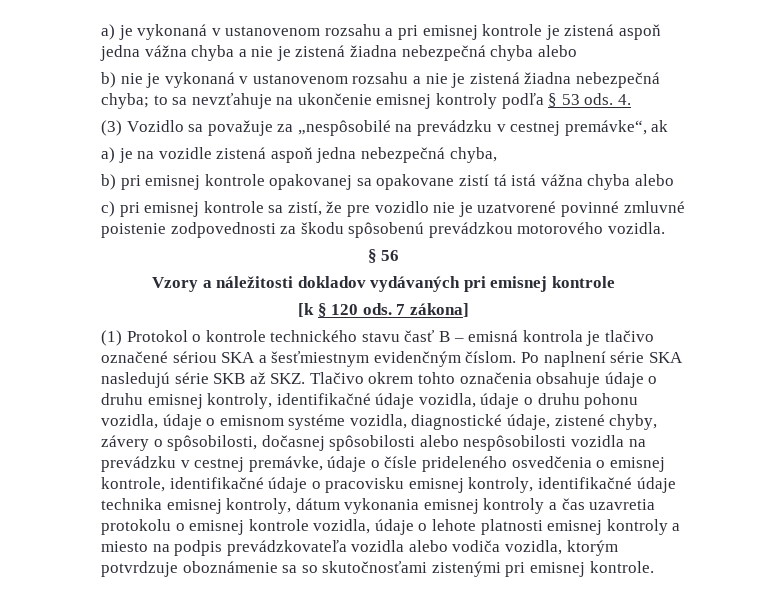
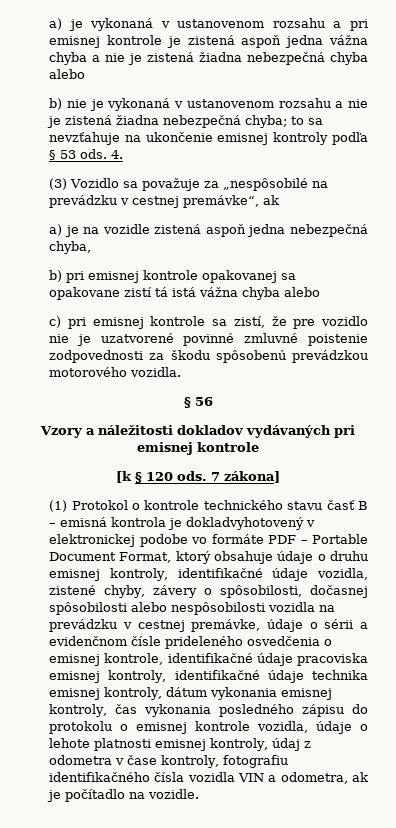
- (1) Protokol o kontrole technického stavu časť B – emisná kontrola je tlačivo označené sériou SKA a šesťmiestnym evidenčným číslom. Po naplnení série SKA nasledujú série SKB až SKZ. Tlačivo okrem tohto označenia obsahuje údaje o druhu emisnej kontroly, identifikačné údaje vozidla, údaje o druhu pohonu vozidla, údaje o emisnom systéme vozidla, diagnostické údaje, zistené chyby, závery o spôsobilosti, dočasnej spôsobilosti alebo nespôsobilosti vozidla na prevádzku v cestnej premávke, údaje o čísle prideleného osvedčenia o emisnej kontrole, identifikačné údaje o pracovisku emisnej kontroly, identifikačné údaje technika emisnej kontroly, dátum vykonania emisnej kontroly a čas uzavretia protokolu o emisnej kontrole vozidla, údaje o lehote platnosti emisnej kontroly a miesto na podpis prevádzkovateľa vozidla alebo vodiča vozidla, ktorým potvrdzuje oboznámenie sa so skutočnosťami zistenými pri emisnej kontrole.
+ (1) Protokol o kontrole technického stavu časť B – emisná kontrola je dokladvyhotovený v elektronickej podobe vo formáte PDF – Portable Document Format, ktorý obsahuje údaje o druhu emisnej kontroly, identifikačné údaje vozidla, zistené chyby, závery o spôsobilosti, dočasnej spôsobilosti alebo nespôsobilosti vozidla na prevádzku v cestnej premávke, údaje o sérii a evidenčnom čísle prideleného osvedčenia o emisnej kontrole, identifikačné údaje pracoviska emisnej kontroly, identifikačné údaje technika emisnej kontroly, dátum vykonania emisnej kontroly, čas vykonania posledného zápisu do protokolu o emisnej kontrole vozidla, údaje o lehote platnosti emisnej kontroly, údaj z odometra v čase kontroly, fotografiu identifikačného čísla vozidla VIN a odometra, ak je počítadlo na vozidle.

